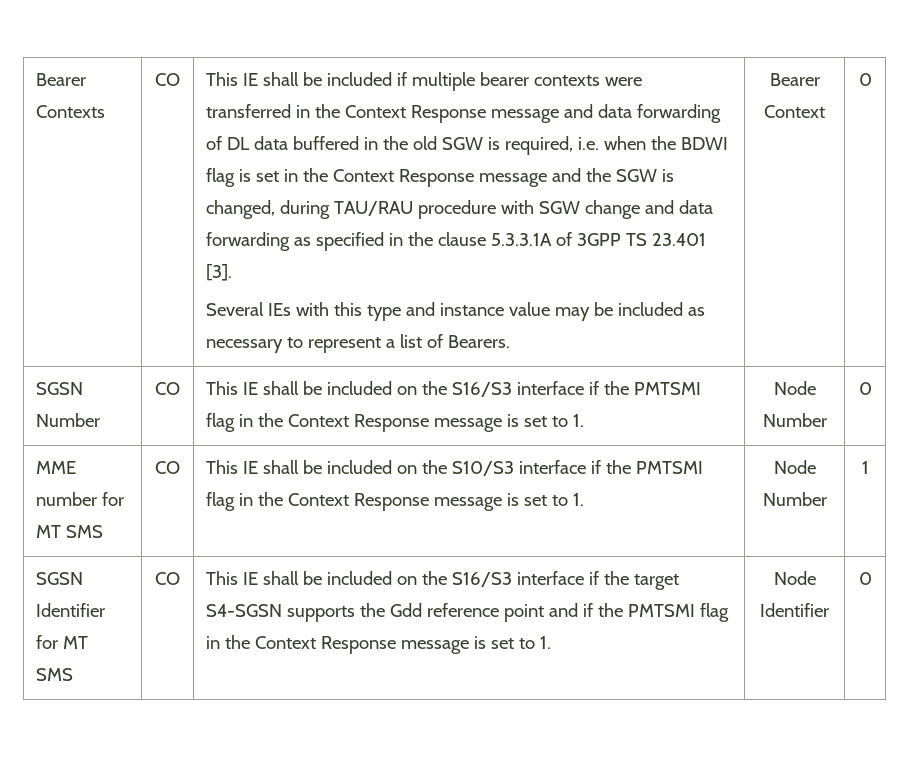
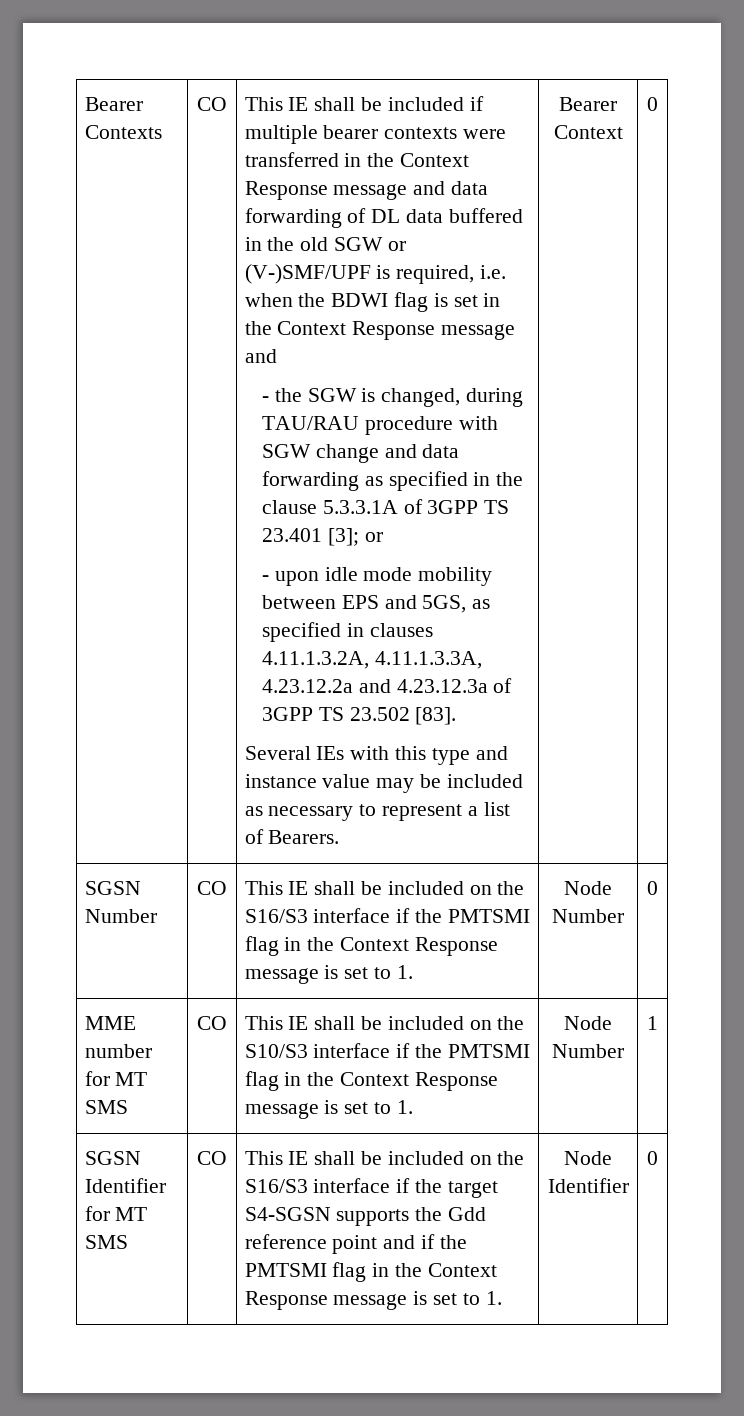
- This IE shall be included if multiple bearer contexts were transferred in the Context Response message and data forwarding of DL data buffered in the old SGW is required, i.e. when the BDWI flag is set in the Context Response message and the SGW is changed, during TAU/RAU procedure with SGW change and data forwarding as specified in the clause 5.3.3.1A of 3GPP TS 23.401 [3].
+ This IE shall be included if multiple bearer contexts were transferred in the Context Response message and data forwarding of DL data buffered in the old SGW or (V-)SMF/UPF is required, i.e. when the BDWI flag is set in the Context Response message and
+ - the SGW is changed, during TAU/RAU procedure with SGW change and data forwarding as specified in the clause 5.3.3.1A of 3GPP TS 23.401 [3]; or
+ - upon idle mode mobility between EPS and 5GS, as specified in clauses 4.11.1.3.2A, 4.11.1.3.3A, 4.23.12.2a and 4.23.12.3a of 3GPP TS 23.502 [83].

